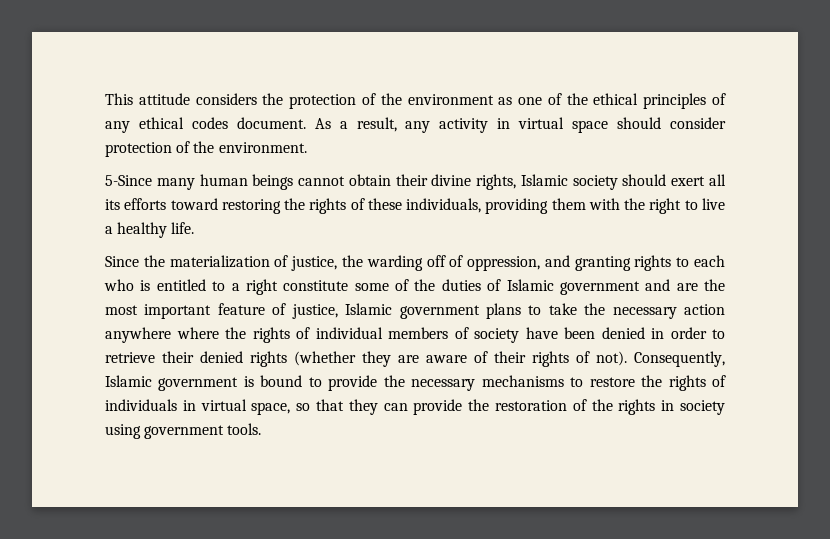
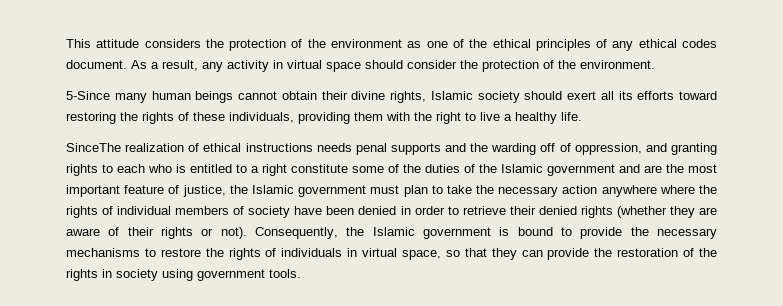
- As a result, any activity in virtual space should consider protection of the environment.
+ As a result, any activity in virtual space should consider the protection of the environment.
- Since the materialization of justice, the warding off of oppression, and granting rights to each who is entitled to a right constitute some of the duties of Islamic government and are the most important feature of justice, Islamic government plans to take the necessary action anywhere where the rights of individual members of society have been denied in order to retrieve their denied rights (whether they are aware of their rights of not).
+ SinceThe realization of ethical instructions needs penal supports and the warding off of oppression, and granting rights to each who is entitled to a right constitute some of the duties of the Islamic government and are the most important feature of justice, the Islamic government must plan to take the necessary action anywhere where the rights of individual members of society have been denied in order to retrieve their denied rights (whether they are aware of their rights or not).
- Consequently, Islamic government is bound to provide the necessary mechanisms to restore the rights of individuals in virtual space, so that they can provide the restoration of the rights in society using government tools.
+ Consequently, the Islamic government is bound to provide the necessary mechanisms to restore the rights of individuals in virtual space, so that they can provide the restoration of the rights in society using government tools.

